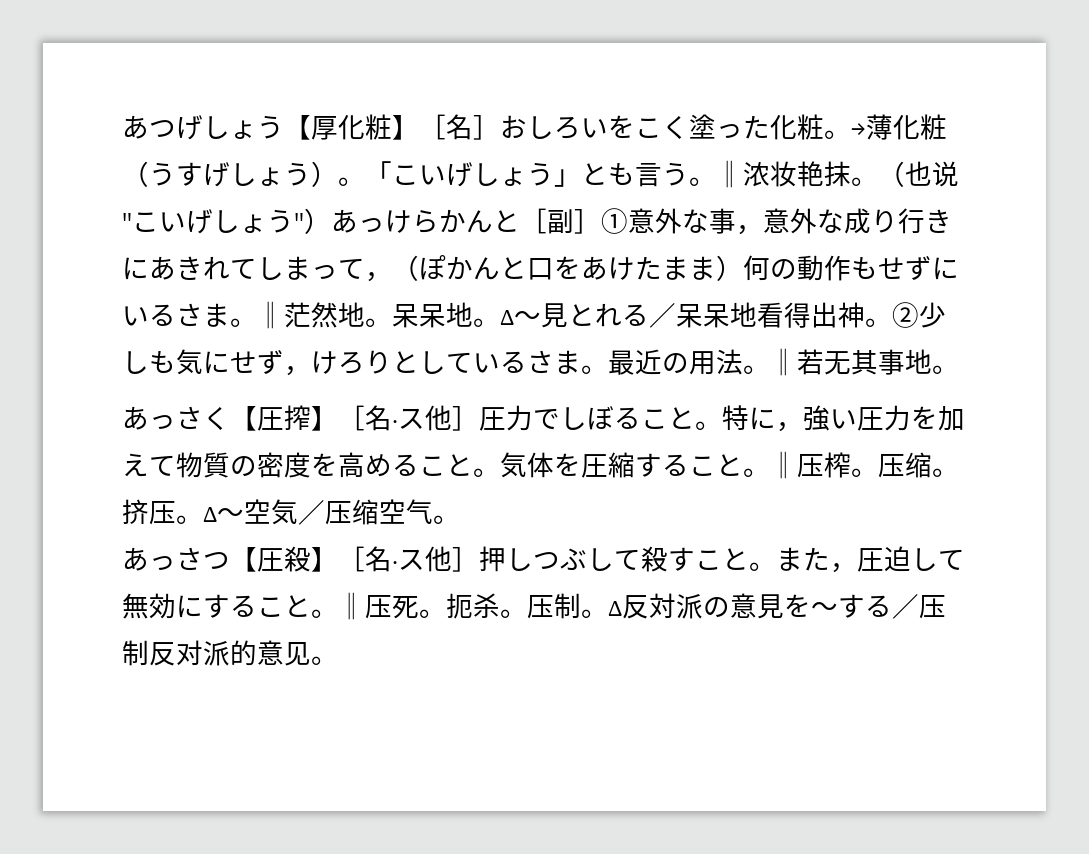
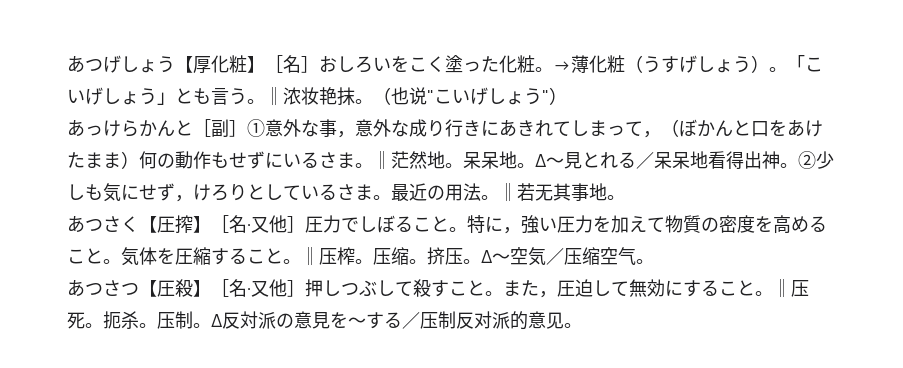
- （也说"こいげしょう"）あっけらかんと［副］①意外な事，意外な成り行きにあきれてしまって，（ぽかんと口をあけたまま）何の動作もせずにいるさま。
+ （也说"こいげしょう"）
+ あっけらかんと［副］①意外な事，意外な成り行きにあきれてしまって，（ぼかんと口をあけたまま）何の動作もせずにいるさま。
- あっさく【圧搾】［名·ス他］圧力でしぼること。
+ あつさく【圧搾】［名·又他］圧力でしぼること。
- あっさつ【圧殺】［名·ス他］押しつぶして殺すこと。
+ あつさつ【圧殺】［名·又他］押しつぶして殺すこと。

